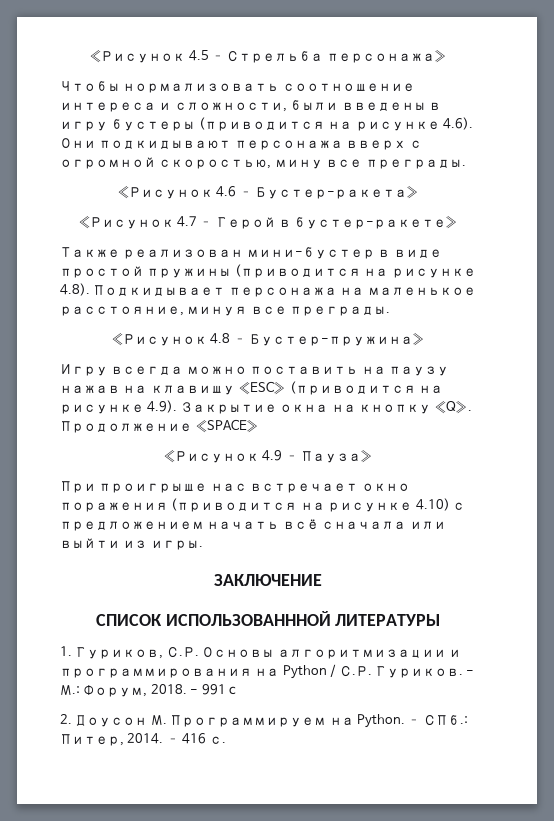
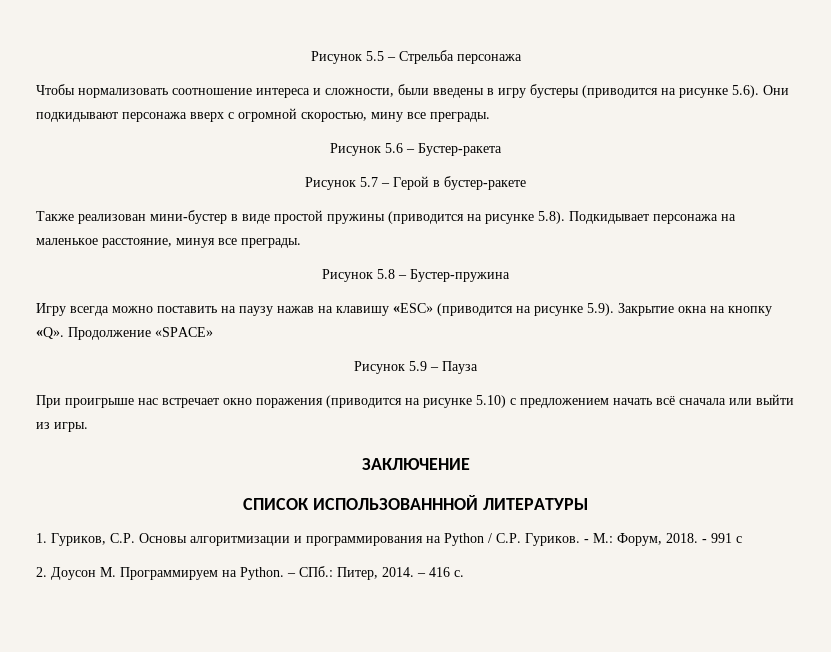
- «Рисунок 4.5 – Стрельба персонажа»
+ Рисунок 5.5 – Стрельба персонажа
- Чтобы нормализовать соотношение интереса и сложности, были введены в игру бустеры (приводится на рисунке 4.6). Они подкидывают персонажа вверх с огромной скоростью, мину все преграды.
+ Чтобы нормализовать соотношение интереса и сложности, были введены в игру бустеры (приводится на рисунке 5.6). Они подкидывают персонажа вверх с огромной скоростью, мину все преграды.
- «Рисунок 4.6 – Бустер-ракета»
- «Рисунок 4.7 – Герой в бустер-ракете»
+ Рисунок 5.6 – Бустер-ракета
+ Рисунок 5.7 – Герой в бустер-ракете
- Также реализован мини-бустер в виде простой пружины (приводится на рисунке 4.8). Подкидывает персонажа на маленькое расстояние, минуя все преграды.
+ Также реализован мини-бустер в виде простой пружины (приводится на рисунке 5.8). Подкидывает персонажа на маленькое расстояние, минуя все преграды.
- «Рисунок 4.8 – Бустер-пружина»
+ Рисунок 5.8 – Бустер-пружина
- Игру всегда можно поставить на паузу нажав на клавишу «ESC» (приводится на рисунке 4.9). Закрытие окна на кнопку «Q». Продолжение «SPACE»
+ Игру всегда можно поставить на паузу нажав на клавишу «ESC» (приводится на рисунке 5.9). Закрытие окна на кнопку «Q». Продолжение «SPACE»
- «Рисунок 4.9 – Пауза»
+ Рисунок 5.9 – Пауза
- При проигрыше нас встречает окно поражения (приводится на рисунке 4.10) с предложением начать всё сначала или выйти из игры.
+ При проигрыше нас встречает окно поражения (приводится на рисунке 5.10) с предложением начать всё сначала или выйти из игры.

